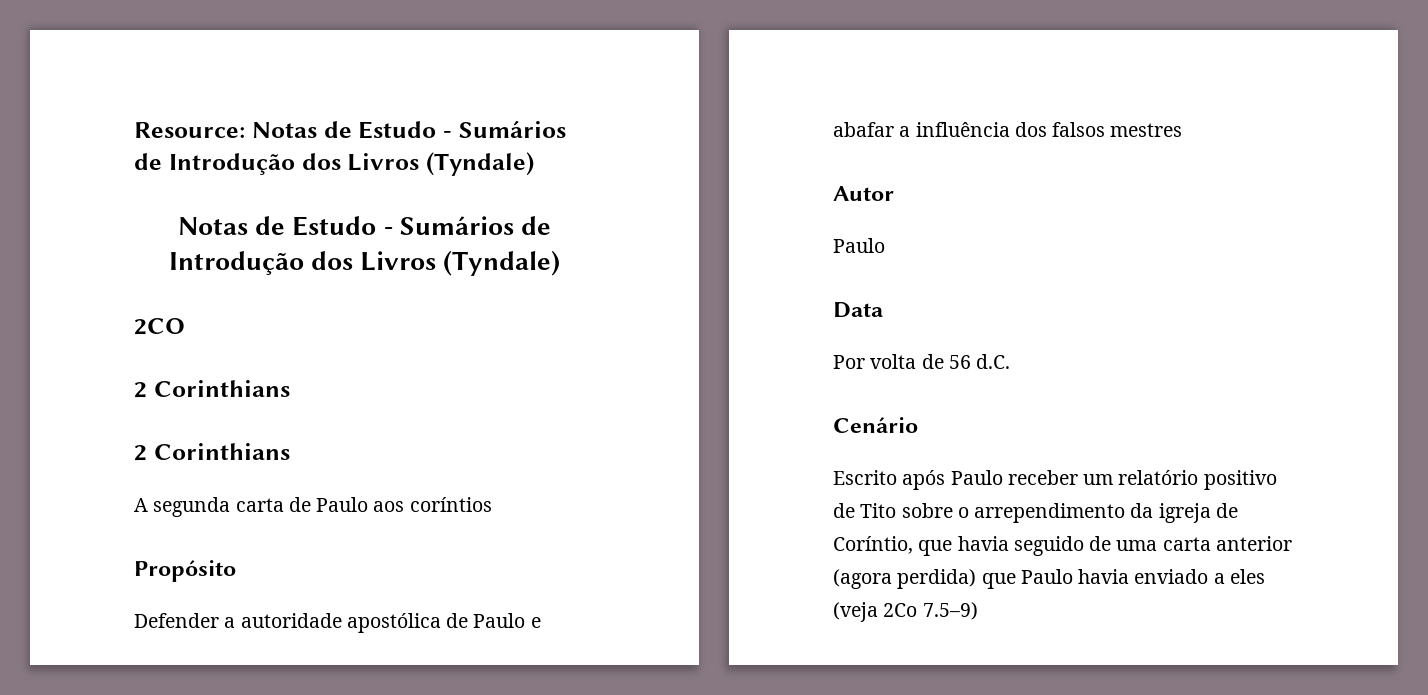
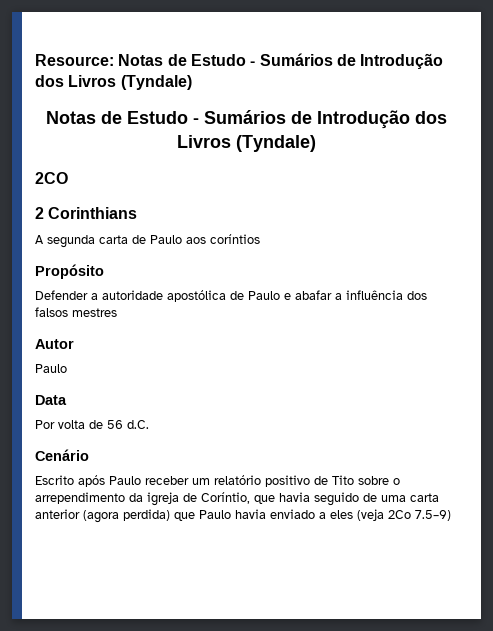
  2CO
- 2 Corinthians

